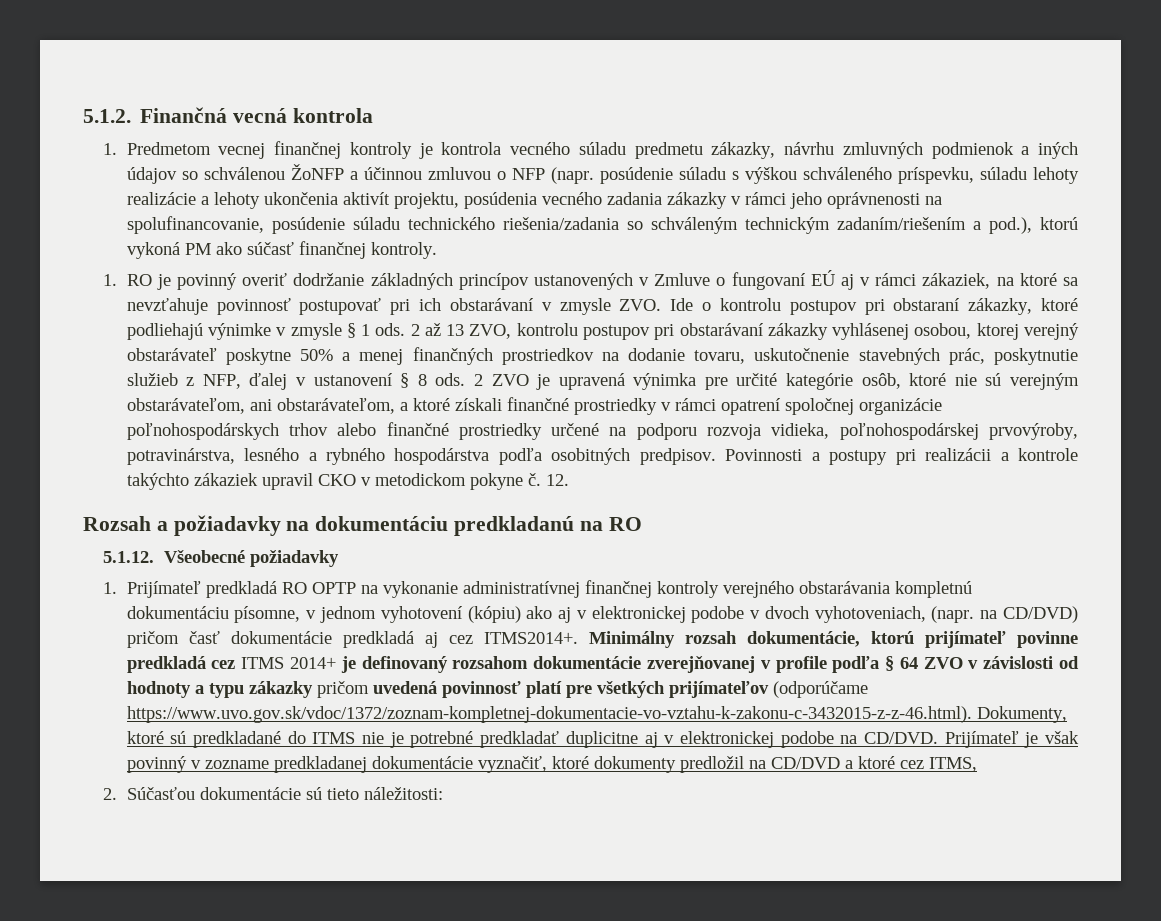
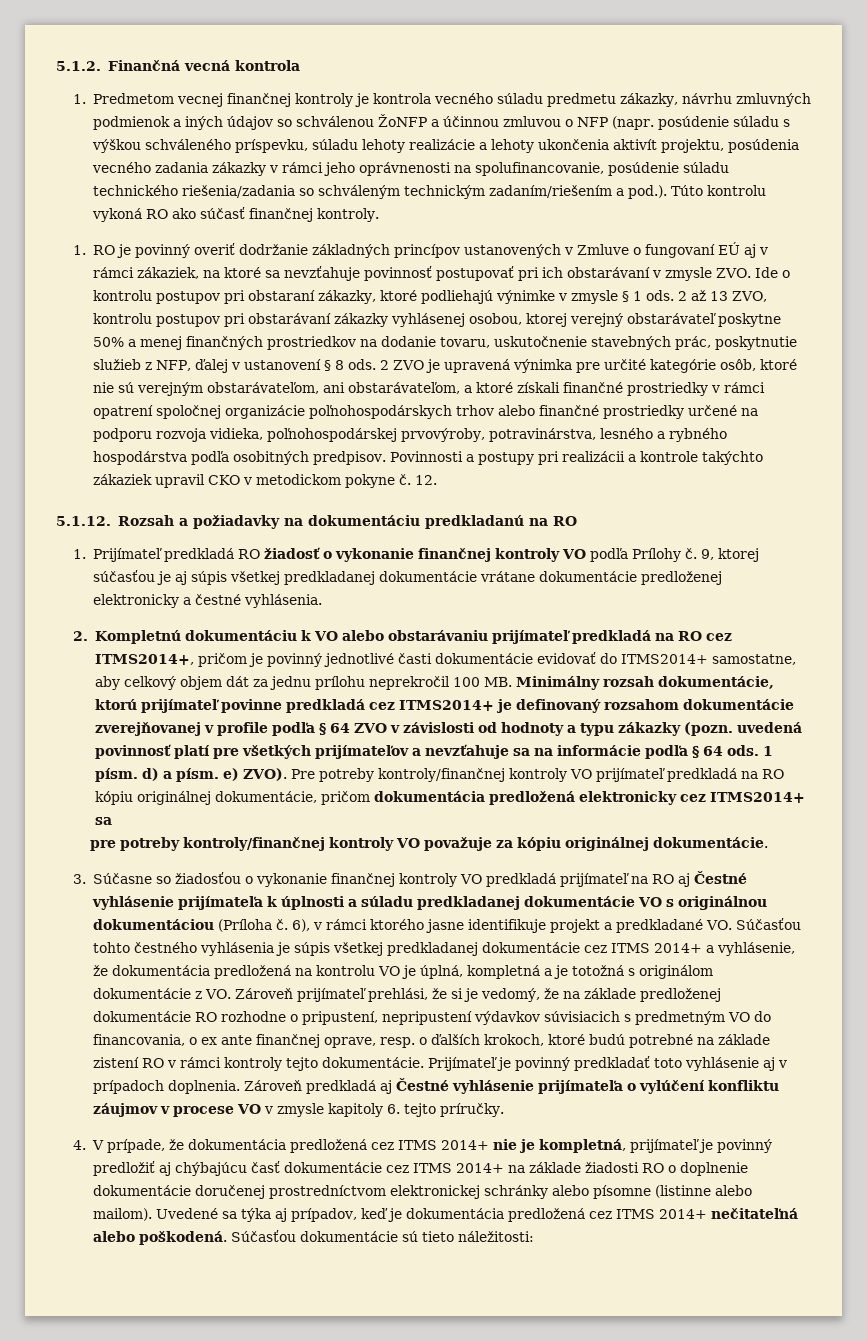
- 1. Predmetom vecnej finančnej kontroly je kontrola vecného súladu predmetu zákazky, návrhu zmluvných podmienok a iných údajov so schválenou ŽoNFP a účinnou zmluvou o NFP (napr. posúdenie súladu s výškou schváleného príspevku, súladu lehoty realizácie a lehoty ukončenia aktivít projektu, posúdenia vecného zadania zákazky v rámci jeho oprávnenosti na spolufinancovanie, posúdenie súladu technického riešenia/zadania so schváleným technickým zadaním/riešením a pod.), ktorú vykoná PM ako súčasť finančnej kontroly.
+ 1. Predmetom vecnej finančnej kontroly je kontrola vecného súladu predmetu zákazky, návrhu zmluvných podmienok a iných údajov so schválenou ŽoNFP a účinnou zmluvou o NFP (napr. posúdenie súladu s výškou schváleného príspevku, súladu lehoty realizácie a lehoty ukončenia aktivít projektu, posúdenia vecného zadania zákazky v rámci jeho oprávnenosti na spolufinancovanie, posúdenie súladu technického riešenia/zadania so schváleným technickým zadaním/riešením a pod.). Túto kontrolu vykoná RO ako súčasť finančnej kontroly.
- Rozsah a požiadavky na dokumentáciu predkladanú na RO
+ 5.1.12. Rozsah a požiadavky na dokumentáciu predkladanú na RO
- 5.1.12. Všeobecné požiadavky
- 1. Prijímateľ predkladá RO OPTP na vykonanie administratívnej finančnej kontroly verejného obstarávania kompletnú dokumentáciu písomne, v jednom vyhotovení (kópiu) ako aj v elektronickej podobe v dvoch vyhotoveniach, (napr. na CD/DVD) pričom časť dokumentácie predkladá aj cez ITMS2014+. Minimálny rozsah dokumentácie, ktorú prijímateľ povinne predkladá cez ITMS 2014+ je definovaný rozsahom dokumentácie zverejňovanej v profile podľa § 64 ZVO v závislosti od hodnoty a typu zákazky pričom uvedená povinnosť platí pre všetkých prijímateľov (odporúčame https://www.uvo.gov.sk/vdoc/1372/zoznam-kompletnej-dokumentacie-vo-vztahu-k-zakonu-c-3432015-z-z-46.html). Dokumenty, ktoré sú predkladané do ITMS nie je potrebné predkladať duplicitne aj v elektronickej podobe na CD/DVD. Prijímateľ je však povinný v zozname predkladanej dokumentácie vyznačiť, ktoré dokumenty predložil na CD/DVD a ktoré cez ITMS,
- 2. Súčasťou dokumentácie sú tieto náležitosti:
+ 1. Prijímateľ predkladá RO žiadosť o vykonanie finančnej kontroly VO podľa Prílohy č. 9, ktorej súčasťou je aj súpis všetkej predkladanej dokumentácie vrátane dokumentácie predloženej elektronicky a čestné vyhlásenia.
+ 2. Kompletnú dokumentáciu k VO alebo obstarávaniu prijímateľ predkladá na RO cez ITMS2014+, pričom je povinný jednotlivé časti dokumentácie evidovať do ITMS2014+ samostatne, aby celkový objem dát za jednu prílohu neprekročil 100 MB. Minimálny rozsah dokumentácie, ktorú prijímateľ povinne predkladá cez ITMS2014+ je definovaný rozsahom dokumentácie zverejňovanej v profile podľa § 64 ZVO v závislosti od hodnoty a typu zákazky (pozn. uvedená povinnosť platí pre všetkých prijímateľov a nevzťahuje sa na informácie podľa § 64 ods. 1 písm. d) a písm. e) ZVO). Pre potreby kontroly/finančnej kontroly VO prijímateľ predkladá na RO kópiu originálnej dokumentácie, pričom dokumentácia predložená elektronicky cez ITMS2014+ sa
+ pre potreby kontroly/finančnej kontroly VO považuje za kópiu originálnej dokumentácie.
+ 3. Súčasne so žiadosťou o vykonanie finančnej kontroly VO predkladá prijímateľ na RO aj Čestné vyhlásenie prijímateľa k úplnosti a súladu predkladanej dokumentácie VO s originálnou dokumentáciou (Príloha č. 6), v rámci ktorého jasne identifikuje projekt a predkladané VO. Súčasťou tohto čestného vyhlásenia je súpis všetkej predkladanej dokumentácie cez ITMS 2014+ a vyhlásenie, že dokumentácia predložená na kontrolu VO je úplná, kompletná a je totožná s originálom dokumentácie z VO. Zároveň prijímateľ prehlási, že si je vedomý, že na základe predloženej dokumentácie RO rozhodne o pripustení, nepripustení výdavkov súvisiacich s predmetným VO do financovania, o ex ante finančnej oprave, resp. o ďalších krokoch, ktoré budú potrebné na základe zistení RO v rámci kontroly tejto dokumentácie. Prijímateľ je povinný predkladať toto vyhlásenie aj v prípadoch doplnenia. Zároveň predkladá aj Čestné vyhlásenie prijímateľa o vylúčení konfliktu záujmov v procese VO v zmysle kapitoly 6. tejto príručky.
+ 4. V prípade, že dokumentácia predložená cez ITMS 2014+ nie je kompletná, prijímateľ je povinný predložiť aj chýbajúcu časť dokumentácie cez ITMS 2014+ na základe žiadosti RO o doplnenie dokumentácie doručenej prostredníctvom elektronickej schránky alebo písomne (listinne alebo mailom). Uvedené sa týka aj prípadov, keď je dokumentácia predložená cez ITMS 2014+ nečitateľná alebo poškodená. Súčasťou dokumentácie sú tieto náležitosti:

